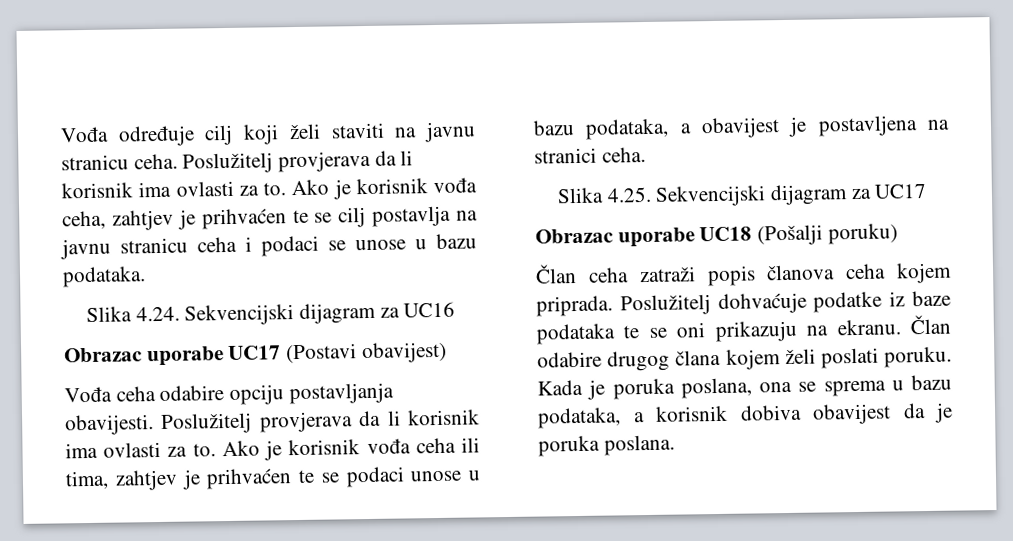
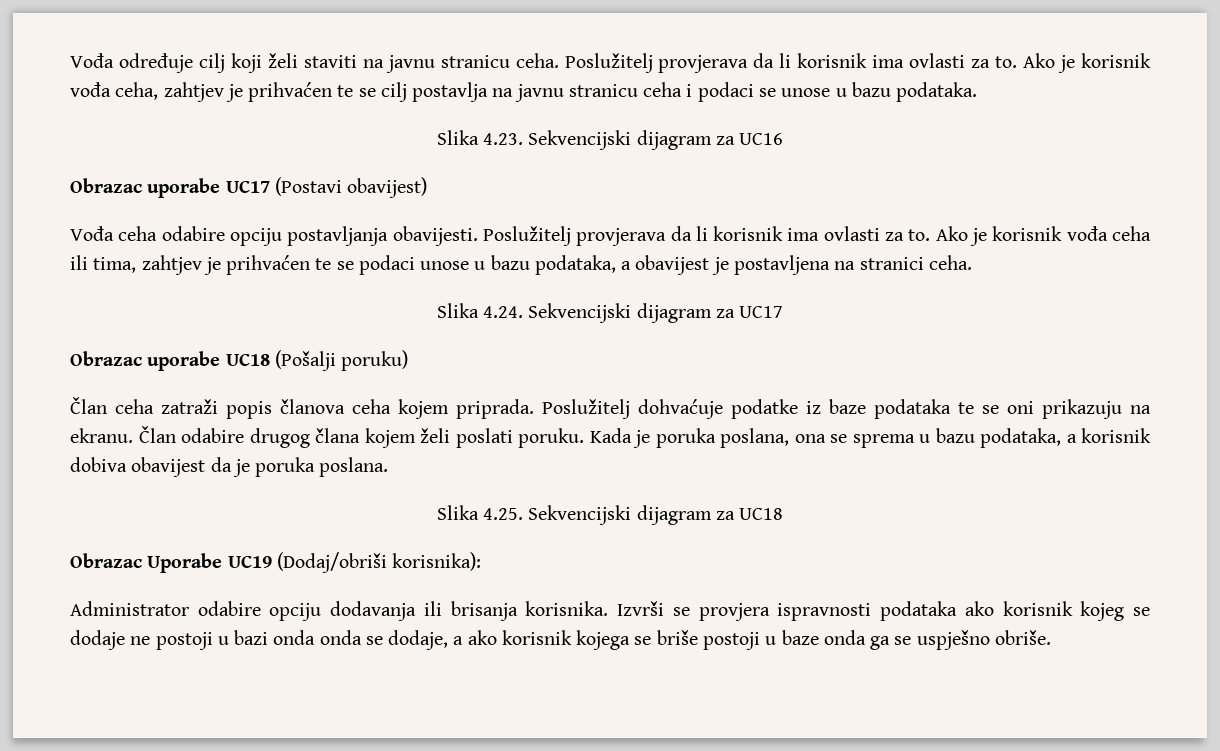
- Slika 4.24. Sekvencijski dijagram za UC16
+ Slika 4.23. Sekvencijski dijagram za UC16
- Slika 4.25. Sekvencijski dijagram za UC17
+ Slika 4.24. Sekvencijski dijagram za UC17
+ Slika 4.25. Sekvencijski dijagram za UC18
+ Obrazac Uporabe UC19 (Dodaj/obriši korisnika):
+ Administrator odabire opciju dodavanja ili brisanja korisnika. Izvrši se provjera ispravnosti podataka ako korisnik kojeg se dodaje ne postoji u bazi onda onda se dodaje, a ako korisnik kojega se briše postoji u baze onda ga se uspješno obriše.

